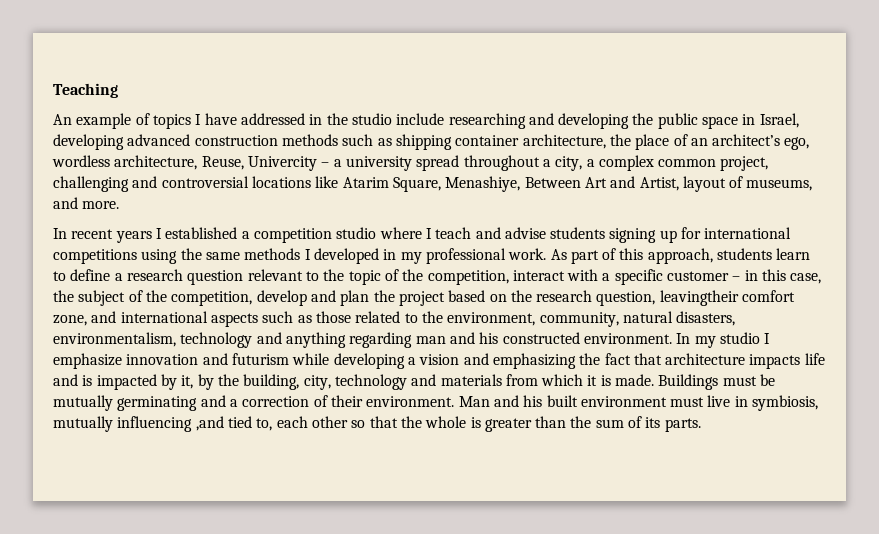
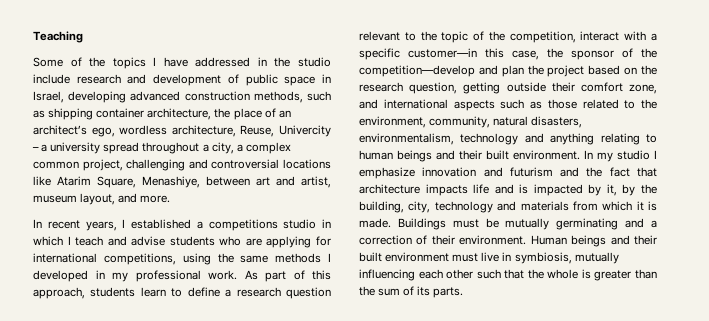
- An example of topics I have addressed in the studio include researching and developing the public space in Israel, developing advanced construction methods such as shipping container architecture, the place of an architect’s ego, wordless architecture, Reuse, Univercity – a university spread throughout a city, a complex common project, challenging and controversial locations like Atarim Square, Menashiye, Between Art and Artist, layout of museums, and more.
+ Some of the topics I have addressed in the studio include research and development of public space in Israel, developing advanced construction methods, such as shipping container architecture, the place of an architect’s ego, wordless architecture, Reuse, Univercity – a university spread throughout a city, a complex common project, challenging and controversial locations like Atarim Square, Menashiye, between art and artist, museum layout, and more.
- In recent years I established a competition studio where I teach and advise students signing up for international competitions using the same methods I developed in my professional work.
+ In recent years, I established a competitions studio in which I teach and advise students who are applying for international competitions, using the same methods I developed in my professional work.
- As part of this approach, students learn to define a research question relevant to the topic of the competition, interact with a specific customer – in this case, the subject of the competition, develop and plan the project based on the research question, leavingtheir comfort zone, and international aspects such as those related to the environment, community, natural disasters, environmentalism, technology and anything regarding man and his constructed environment.
+ As part of this approach, students learn to define a research question relevant to the topic of the competition, interact with a specific customer—in this case, the sponsor of the competition—develop and plan the project based on the research question, getting outside their comfort zone, and international aspects such as those related to the environment, community, natural disasters, environmentalism, technology and anything relating to human beings and their built environment.
- In my studio I emphasize innovation and futurism while developing a vision and emphasizing the fact that architecture impacts life and is impacted by it, by the building, city, technology and materials from which it is made.
+ In my studio I emphasize innovation and futurism and the fact that architecture impacts life and is impacted by it, by the building, city, technology and materials from which it is made.
- Man and his built environment must live in symbiosis, mutually influencing ,and tied to, each other so that the whole is greater than the sum of its parts.
+ Human beings and their built environment must live in symbiosis, mutually influencing each other such that the whole is greater than the sum of its parts.

